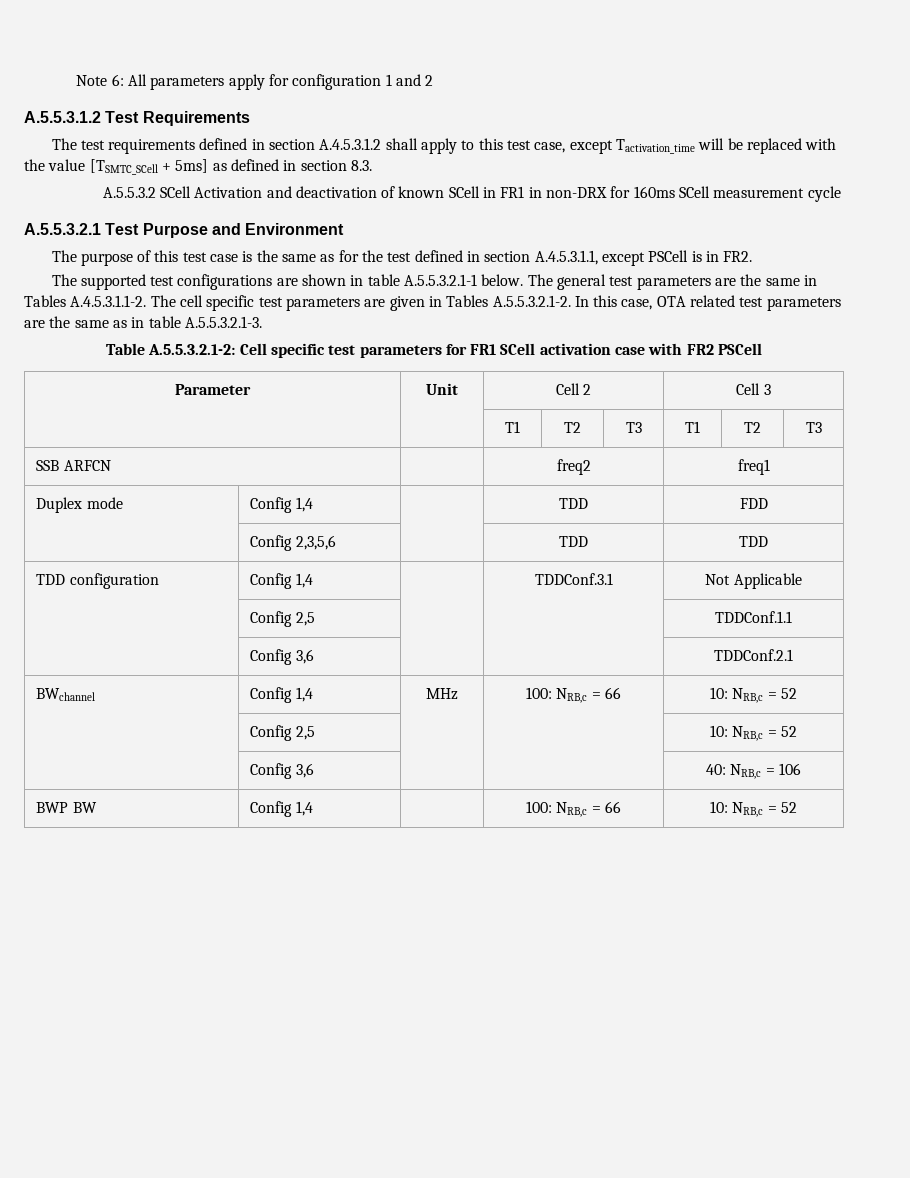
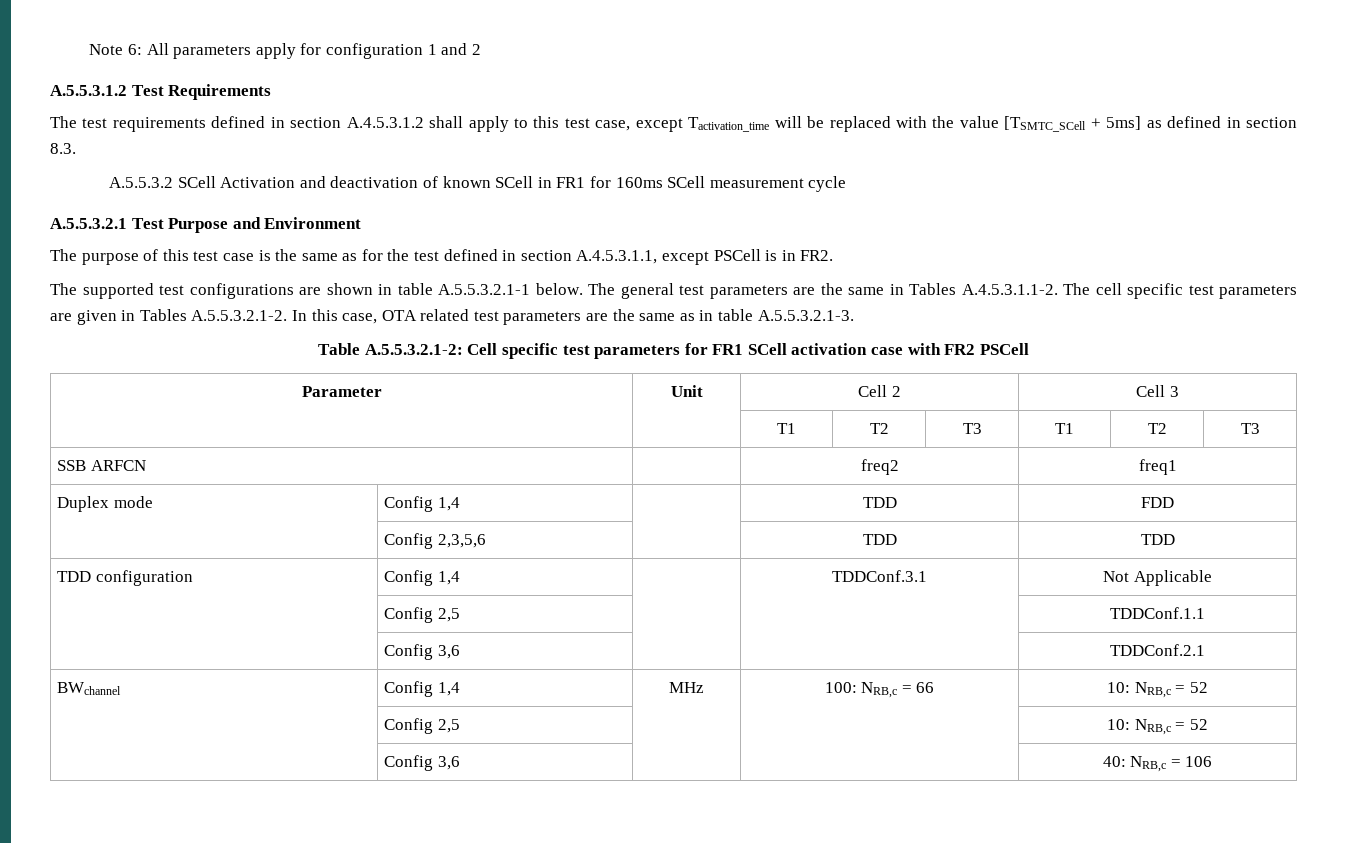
- A.5.5.3.2 SCell Activation and deactivation of known SCell in FR1 in non-DRX for 160ms SCell measurement cycle
+ A.5.5.3.2 SCell Activation and deactivation of known SCell in FR1 for 160ms SCell measurement cycle
- BWP BW | Config 1,4 | | 100: NRB,c = 66 | 10: NRB,c = 52

